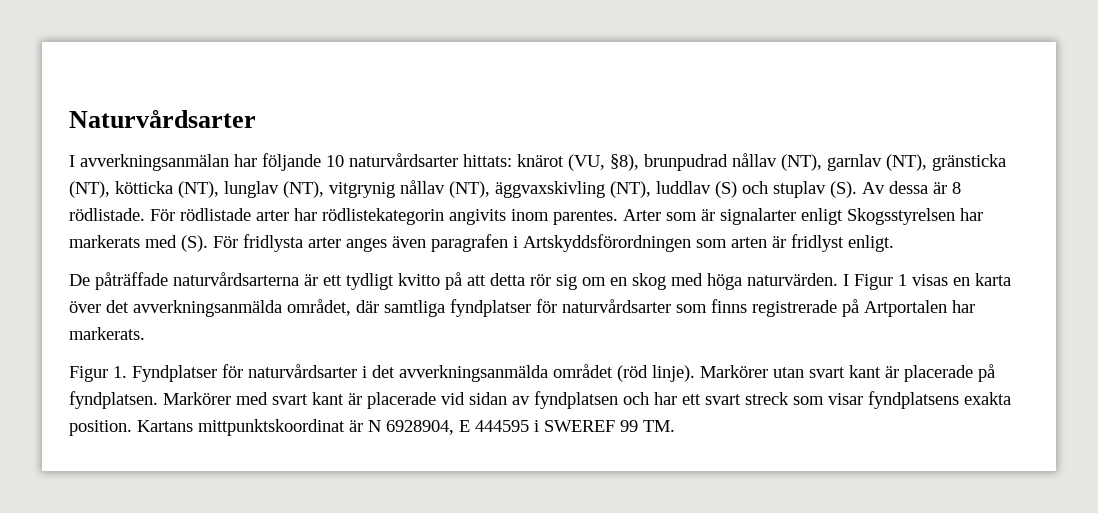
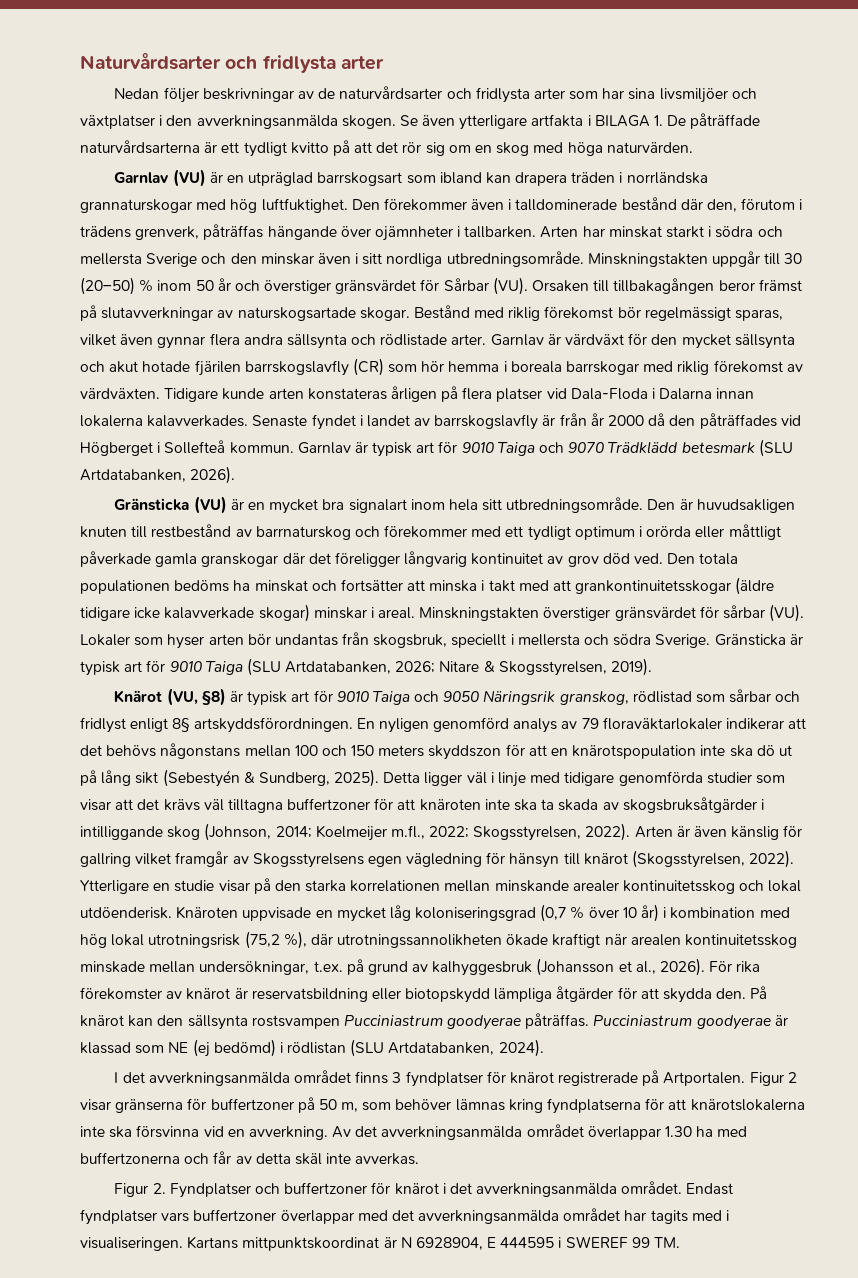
- Naturvårdsarter
- I avverkningsanmälan har följande 10 naturvårdsarter hittats: knärot (VU, §8), brunpudrad nållav (NT), garnlav (NT), gränsticka (NT), kötticka (NT), lunglav (NT), vitgrynig nållav (NT), äggvaxskivling (NT), luddlav (S) och stuplav (S). Av dessa är 8 rödlistade. För rödlistade arter har rödlistekategorin angivits inom parentes. Arter som är signalarter enligt Skogsstyrelsen har markerats med (S). För fridlysta arter anges även paragrafen i Artskyddsförordningen som arten är fridlyst enligt.
- De påträffade naturvårdsarterna är ett tydligt kvitto på att detta rör sig om en skog med höga naturvärden. I Figur 1 visas en karta över det avverkningsanmälda området, där samtliga fyndplatser för naturvårdsarter som finns registrerade på Artportalen har markerats.
- Figur 1. Fyndplatser för naturvårdsarter i det avverkningsanmälda området (röd linje). Markörer utan svart kant är placerade på fyndplatsen. Markörer med svart kant är placerade vid sidan av fyndplatsen och har ett svart streck som visar fyndplatsens exakta position.
+ Naturvårdsarter och fridlysta arter
+ Nedan följer beskrivningar av de naturvårdsarter och fridlysta arter som har sina livsmiljöer och växtplatser i den avverkningsanmälda skogen. Se även ytterligare artfakta i BILAGA 1. De påträffade naturvårdsarterna är ett tydligt kvitto på att det rör sig om en skog med höga naturvärden.
+ Garnlav (VU) är en utpräglad barrskogsart som ibland kan drapera träden i norrländska grannaturskogar med hög luftfuktighet. Den förekommer även i talldominerade bestånd där den, förutom i trädens grenverk, påträffas hängande över ojämnheter i tallbarken. Arten har minskat starkt i södra och mellersta Sverige och den minskar även i sitt nordliga utbredningsområde. Minskningstakten uppgår till 30 (20–50) % inom 50 år och överstiger gränsvärdet för Sårbar (VU). Orsaken till tillbakagången beror främst på slutavverkningar av naturskogsartade skogar. Bestånd med riklig förekomst bör regelmässigt sparas, vilket även gynnar flera andra sällsynta och rödlistade arter. Garnlav är värdväxt för den mycket sällsynta och akut hotade fjärilen barrskogslavfly (CR) som hör hemma i boreala barrskogar med riklig förekomst av värdväxten. Tidigare kunde arten konstateras årligen på flera platser vid Dala-Floda i Dalarna innan lokalerna kalavverkades. Senaste fyndet i landet av barrskogslavfly är från år 2000 då den påträffades vid Högberget i Sollefteå kommun. Garnlav är typisk art för 9010 Taiga och 9070 Trädklädd betesmark (SLU Artdatabanken, 2026).
+ Gränsticka (VU) är en mycket bra signalart inom hela sitt utbredningsområde. Den är huvudsakligen knuten till restbestånd av barrnaturskog och förekommer med ett tydligt optimum i orörda eller måttligt påverkade gamla granskogar där det föreligger långvarig kontinuitet av grov död ved. Den totala populationen bedöms ha minskat och fortsätter att minska i takt med att grankontinuitetsskogar (äldre tidigare icke kalavverkade skogar) minskar i areal. Minskningstakten överstiger gränsvärdet för sårbar (VU). Lokaler som hyser arten bör undantas från skogsbruk, speciellt i mellersta och södra Sverige. Gränsticka är typisk art för 9010 Taiga (SLU Artdatabanken, 2026; Nitare & Skogsstyrelsen, 2019).
+ Knärot (VU, §8) är typisk art för 9010 Taiga och 9050 Näringsrik granskog, rödlistad som sårbar och fridlyst enligt 8§ artskyddsförordningen. En nyligen genomförd analys av 79 floraväktarlokaler indikerar att det behövs någonstans mellan 100 och 150 meters skyddszon för att en knärotspopulation inte ska dö ut på lång sikt (Sebestyén & Sundberg, 2025). Detta ligger väl i linje med tidigare genomförda studier som visar att det krävs väl tilltagna buffertzoner för att knäroten inte ska ta skada av skogsbruksåtgärder i intilliggande skog (Johnson, 2014; Koelmeijer m.fl., 2022; Skogsstyrelsen, 2022). Arten är även känslig för gallring vilket framgår av Skogsstyrelsens egen vägledning för hänsyn till knärot (Skogsstyrelsen, 2022). Ytterligare en studie visar på den starka korrelationen mellan minskande arealer kontinuitetsskog och lokal utdöenderisk. Knäroten uppvisade en mycket låg koloniseringsgrad (0,7 % över 10 år) i kombination med hög lokal utrotningsrisk (75,2 %), där utrotningssannolikheten ökade kraftigt när arealen kontinuitetsskog minskade mellan undersökningar, t.ex. på grund av kalhyggesbruk (Johansson et al., 2026). För rika förekomster av knärot är reservatsbildning eller biotopskydd lämpliga åtgärder för att skydda den. På knärot kan den sällsynta rostsvampen Pucciniastrum goodyerae påträffas. Pucciniastrum goodyerae är klassad som NE (ej bedömd) i rödlistan (SLU Artdatabanken, 2024).
+ I det avverkningsanmälda området finns 3 fyndplatser för knärot registrerade på Artportalen. Figur 2 visar gränserna för buffertzoner på 50 m, som behöver lämnas kring fyndplatserna för att knärotslokalerna inte ska försvinna vid en avverkning. Av det avverkningsanmälda området överlappar 1.30 ha med buffertzonerna och får av detta skäl inte avverkas.
+ Figur 2. Fyndplatser och buffertzoner för knärot i det avverkningsanmälda området. Endast fyndplatser vars buffertzoner överlappar med det avverkningsanmälda området har tagits med i visualiseringen.

